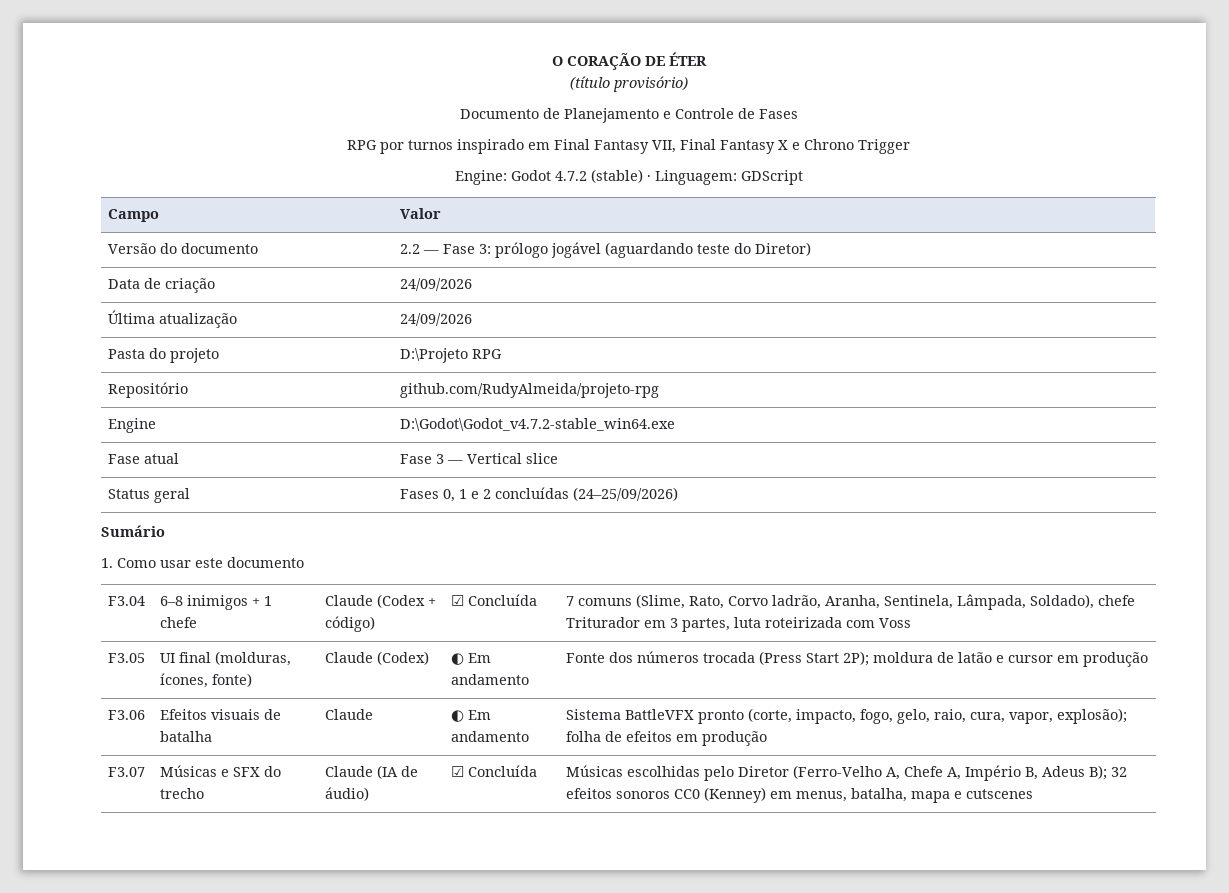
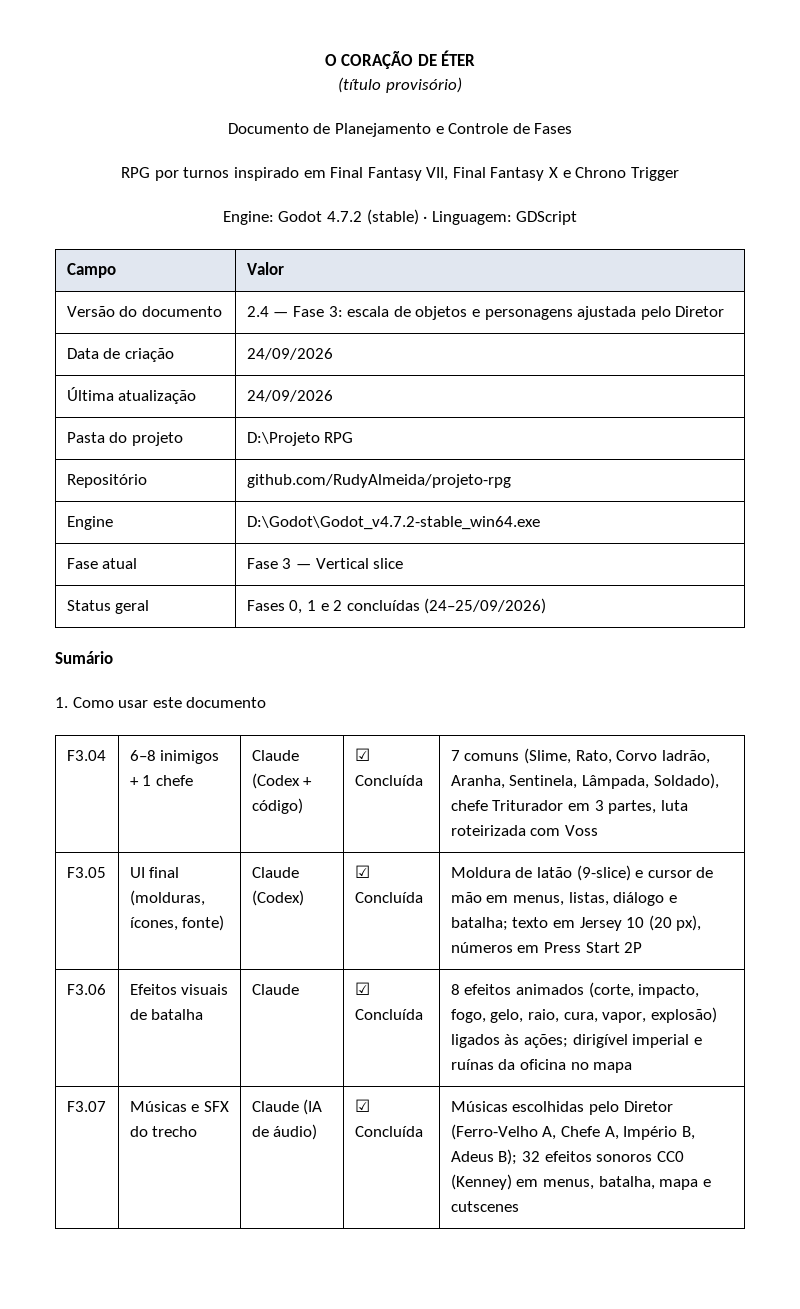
- Versão do documento | 2.2 — Fase 3: prólogo jogável (aguardando teste do Diretor)
+ Versão do documento | 2.4 — Fase 3: escala de objetos e personagens ajustada pelo Diretor
- F3.05 | UI final (molduras, ícones, fonte) | Claude (Codex) | ◐ Em andamento | Fonte dos números trocada (Press Start 2P); moldura de latão e cursor em produção
+ F3.05 | UI final (molduras, ícones, fonte) | Claude (Codex) | ☑ Concluída | Moldura de latão (9-slice) e cursor de mão em menus, listas, diálogo e batalha; texto em Jersey 10 (20 px), números em Press Start 2P
- F3.06 | Efeitos visuais de batalha | Claude | ◐ Em andamento | Sistema BattleVFX pronto (corte, impacto, fogo, gelo, raio, cura, vapor, explosão); folha de efeitos em produção
+ F3.06 | Efeitos visuais de batalha | Claude | ☑ Concluída | 8 efeitos animados (corte, impacto, fogo, gelo, raio, cura, vapor, explosão) ligados às ações; dirigível imperial e ruínas da oficina no mapa

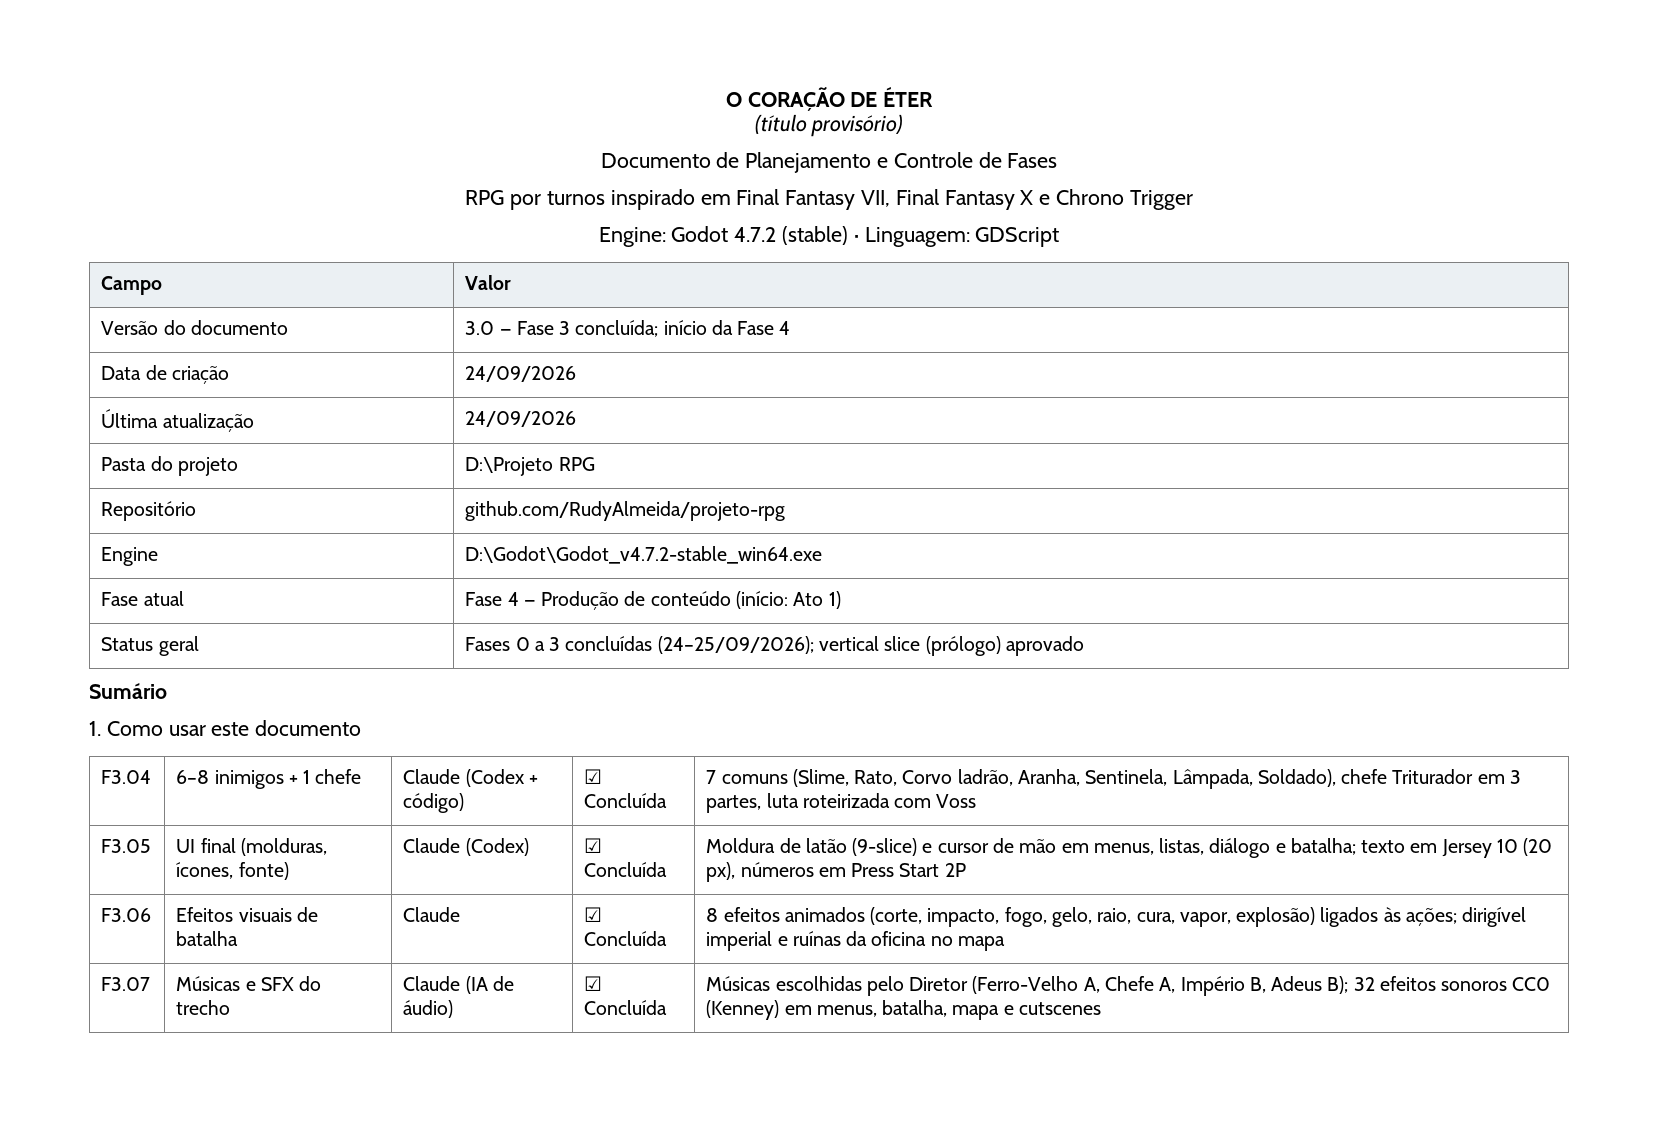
- Versão do documento | 2.4 — Fase 3: escala de objetos e personagens ajustada pelo Diretor
+ Versão do documento | 3.0 — Fase 3 concluída; início da Fase 4
- Fase atual | Fase 3 — Vertical slice
- Status geral | Fases 0, 1 e 2 concluídas (24–25/09/2026)
+ Fase atual | Fase 4 — Produção de conteúdo (início: Ato 1)
+ Status geral | Fases 0 a 3 concluídas (24–25/09/2026); vertical slice (prólogo) aprovado

